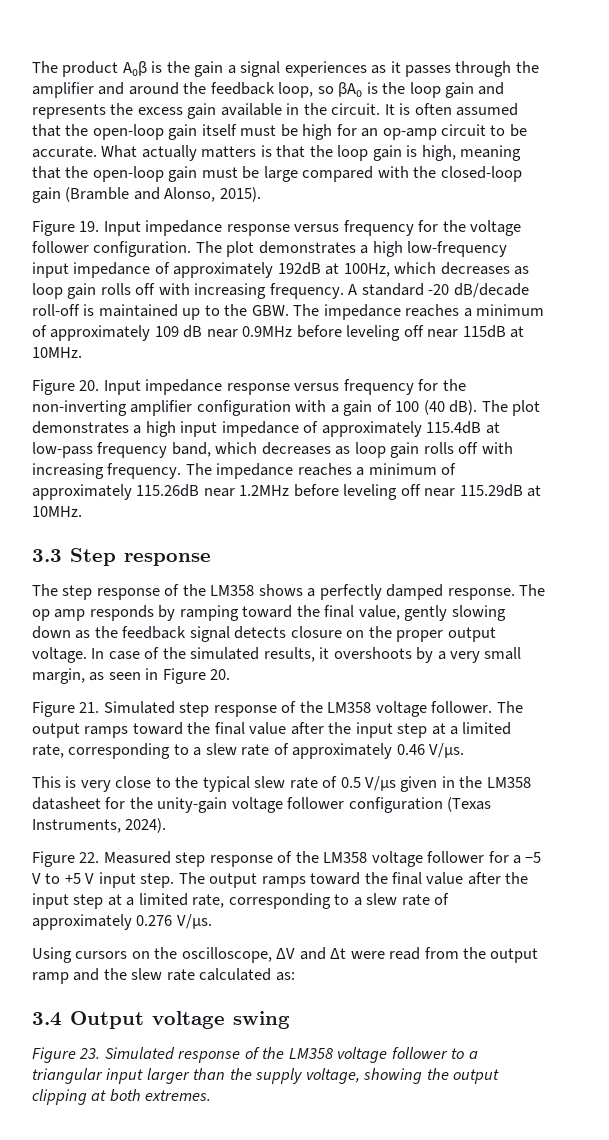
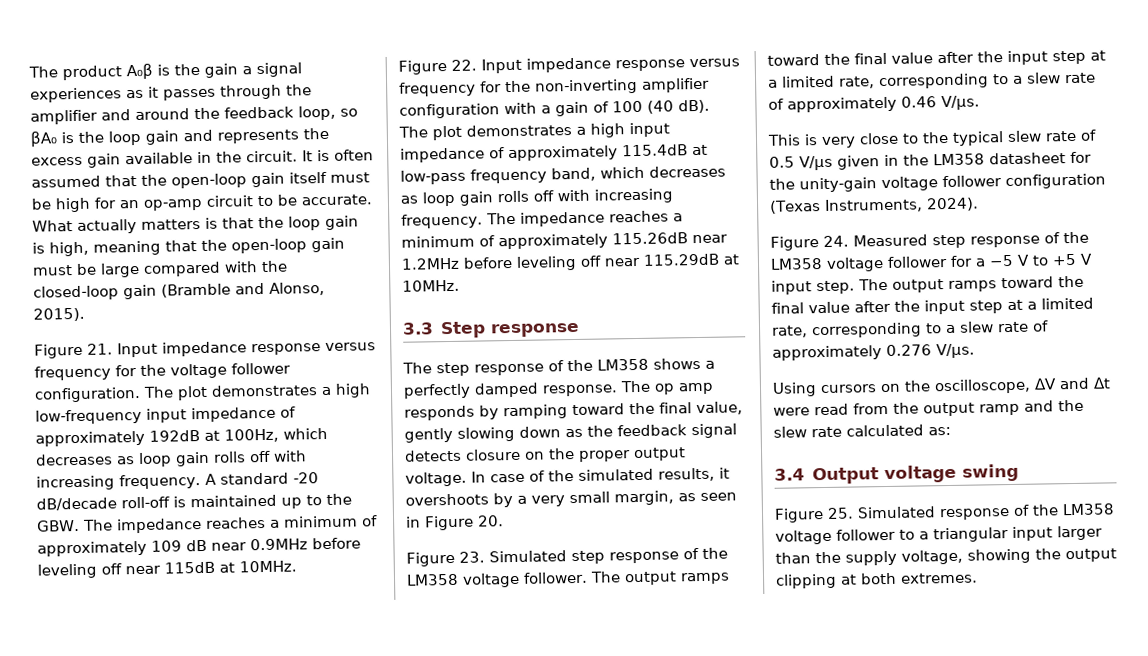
- Figure 19. Input impedance response versus frequency for the voltage follower configuration.
+ Figure 21. Input impedance response versus frequency for the voltage follower configuration.
- Figure 20. Input impedance response versus frequency for the non-inverting amplifier configuration with a gain of 100 (40 dB).
+ Figure 22. Input impedance response versus frequency for the non-inverting amplifier configuration with a gain of 100 (40 dB).
- Figure 21. Simulated step response of the LM358 voltage follower.
+ Figure 23. Simulated step response of the LM358 voltage follower.
- Figure 22. Measured step response of the LM358 voltage follower for a −5 V to +5 V input step.
+ Figure 24. Measured step response of the LM358 voltage follower for a −5 V to +5 V input step.
- Figure 23. Simulated response of the LM358 voltage follower to a triangular input larger than the supply voltage, showing the output clipping at both extremes.
+ Figure 25. Simulated response of the LM358 voltage follower to a triangular input larger than the supply voltage, showing the output clipping at both extremes.

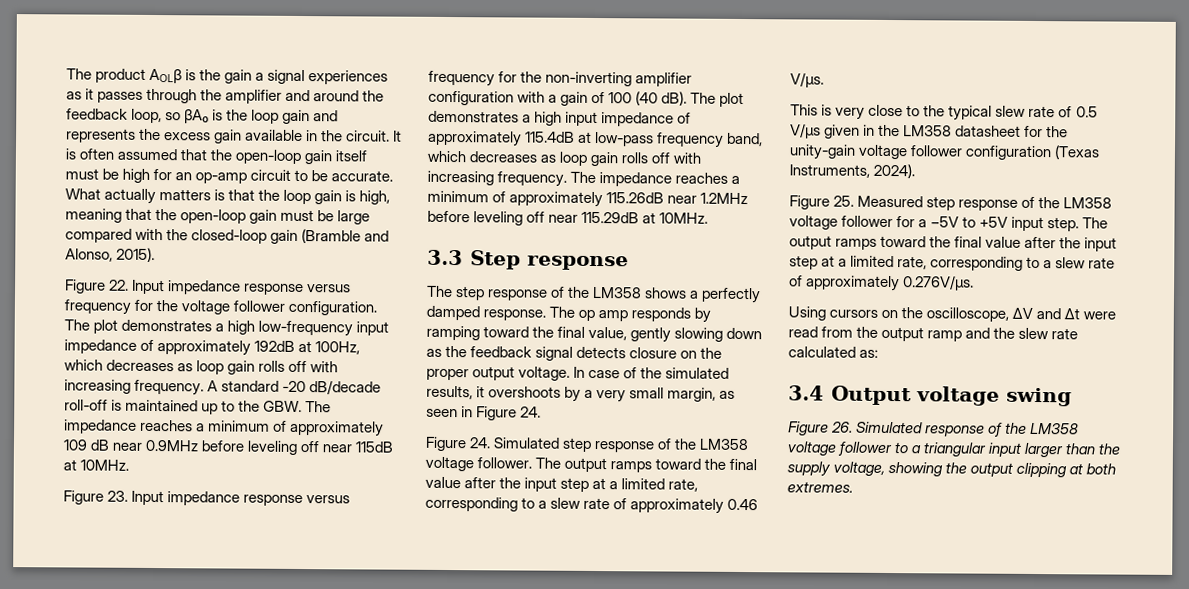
- The product A₀β is the gain a signal experiences as it passes through the amplifier and around the feedback loop, so βA₀ is the loop gain and represents the excess gain available in the circuit.
+ The product AOLβ is the gain a signal experiences as it passes through the amplifier and around the feedback loop, so βA₀ is the loop gain and represents the excess gain available in the circuit.
- Figure 21. Input impedance response versus frequency for the voltage follower configuration.
+ Figure 22. Input impedance response versus frequency for the voltage follower configuration.
- Figure 22. Input impedance response versus frequency for the non-inverting amplifier configuration with a gain of 100 (40 dB).
+ Figure 23. Input impedance response versus frequency for the non-inverting amplifier configuration with a gain of 100 (40 dB).
- In case of the simulated results, it overshoots by a very small margin, as seen in Figure 20.
- Figure 23. Simulated step response of the LM358 voltage follower.
+ In case of the simulated results, it overshoots by a very small margin, as seen in Figure 24.
+ Figure 24. Simulated step response of the LM358 voltage follower.
- Figure 24. Measured step response of the LM358 voltage follower for a −5 V to +5 V input step.
+ Figure 25. Measured step response of the LM358 voltage follower for a −5V to +5V input step.
- The output ramps toward the final value after the input step at a limited rate, corresponding to a slew rate of approximately 0.276 V/µs.
+ The output ramps toward the final value after the input step at a limited rate, corresponding to a slew rate of approximately 0.276V/µs.
- Figure 25. Simulated response of the LM358 voltage follower to a triangular input larger than the supply voltage, showing the output clipping at both extremes.
+ Figure 26. Simulated response of the LM358 voltage follower to a triangular input larger than the supply voltage, showing the output clipping at both extremes.

